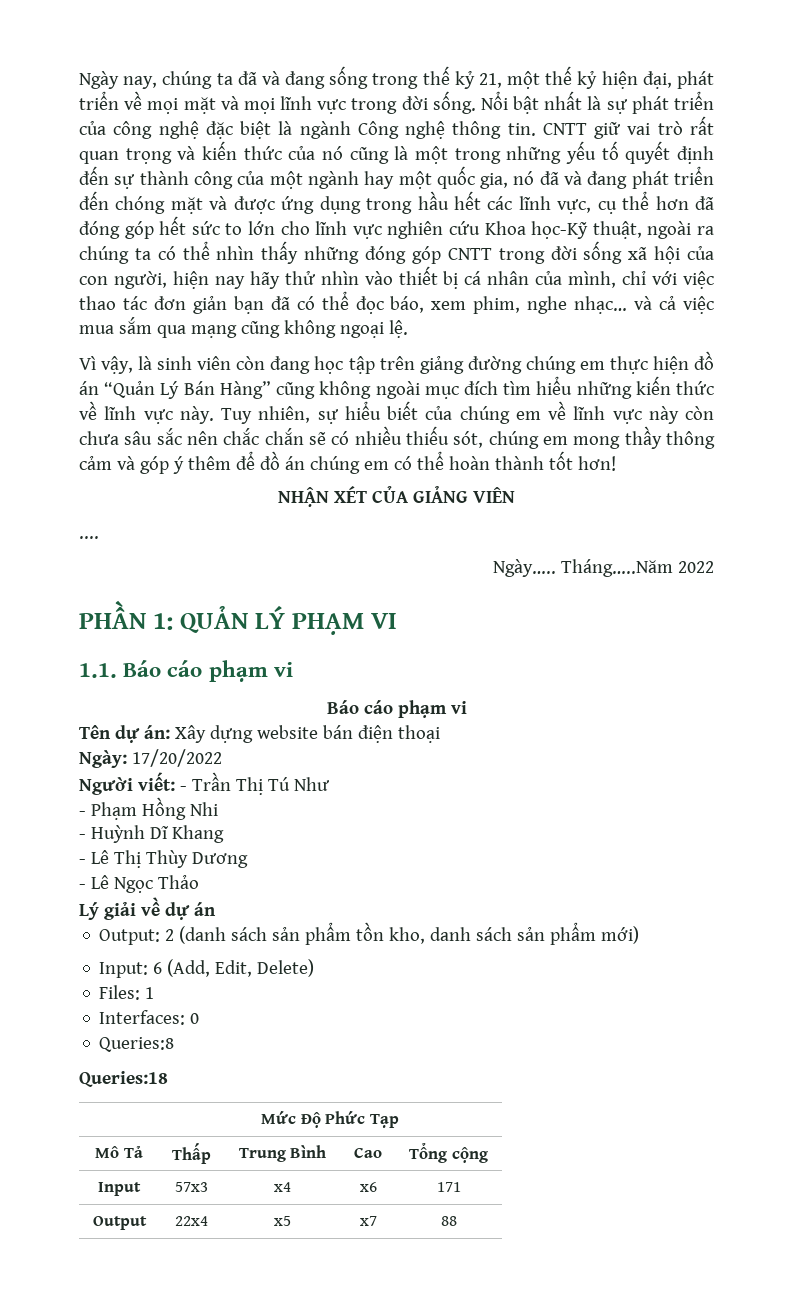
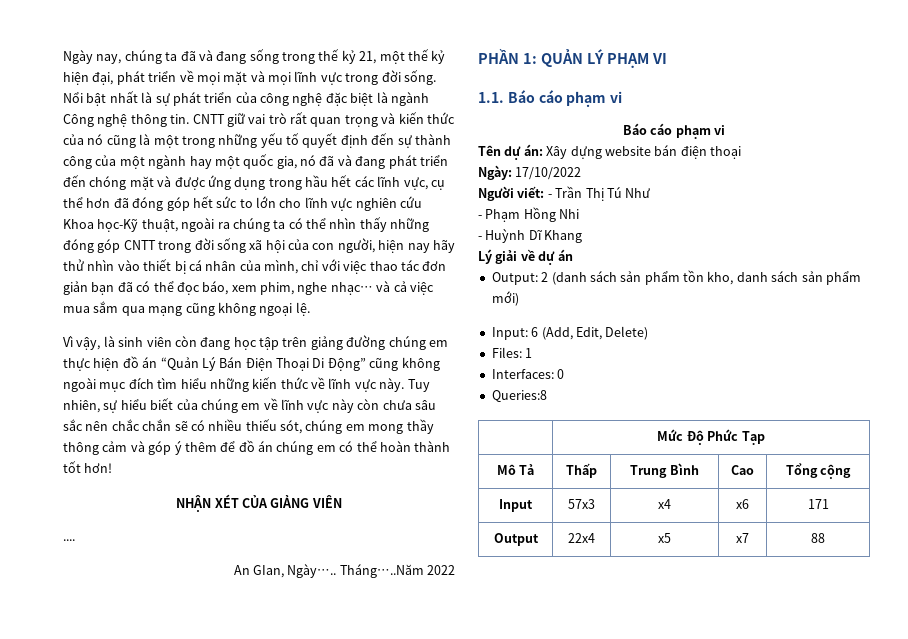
- Vì vậy, là sinh viên còn đang học tập trên giảng đường chúng em thực hiện đồ án “Quản Lý Bán Hàng” cũng không ngoài mục đích tìm hiểu những kiến thức về lĩnh vực này.
+ Vì vậy, là sinh viên còn đang học tập trên giảng đường chúng em thực hiện đồ án “Quản Lý Bán Điện Thoại Di Động” cũng không ngoài mục đích tìm hiểu những kiến thức về lĩnh vực này.
- Ngày…..
+ An GIan, Ngày…..
- Ngày: 17/20/2022
+ Ngày: 17/10/2022
- - Lê Thị Thùy Dương
- - Lê Ngọc Thảo
- Queries:18

